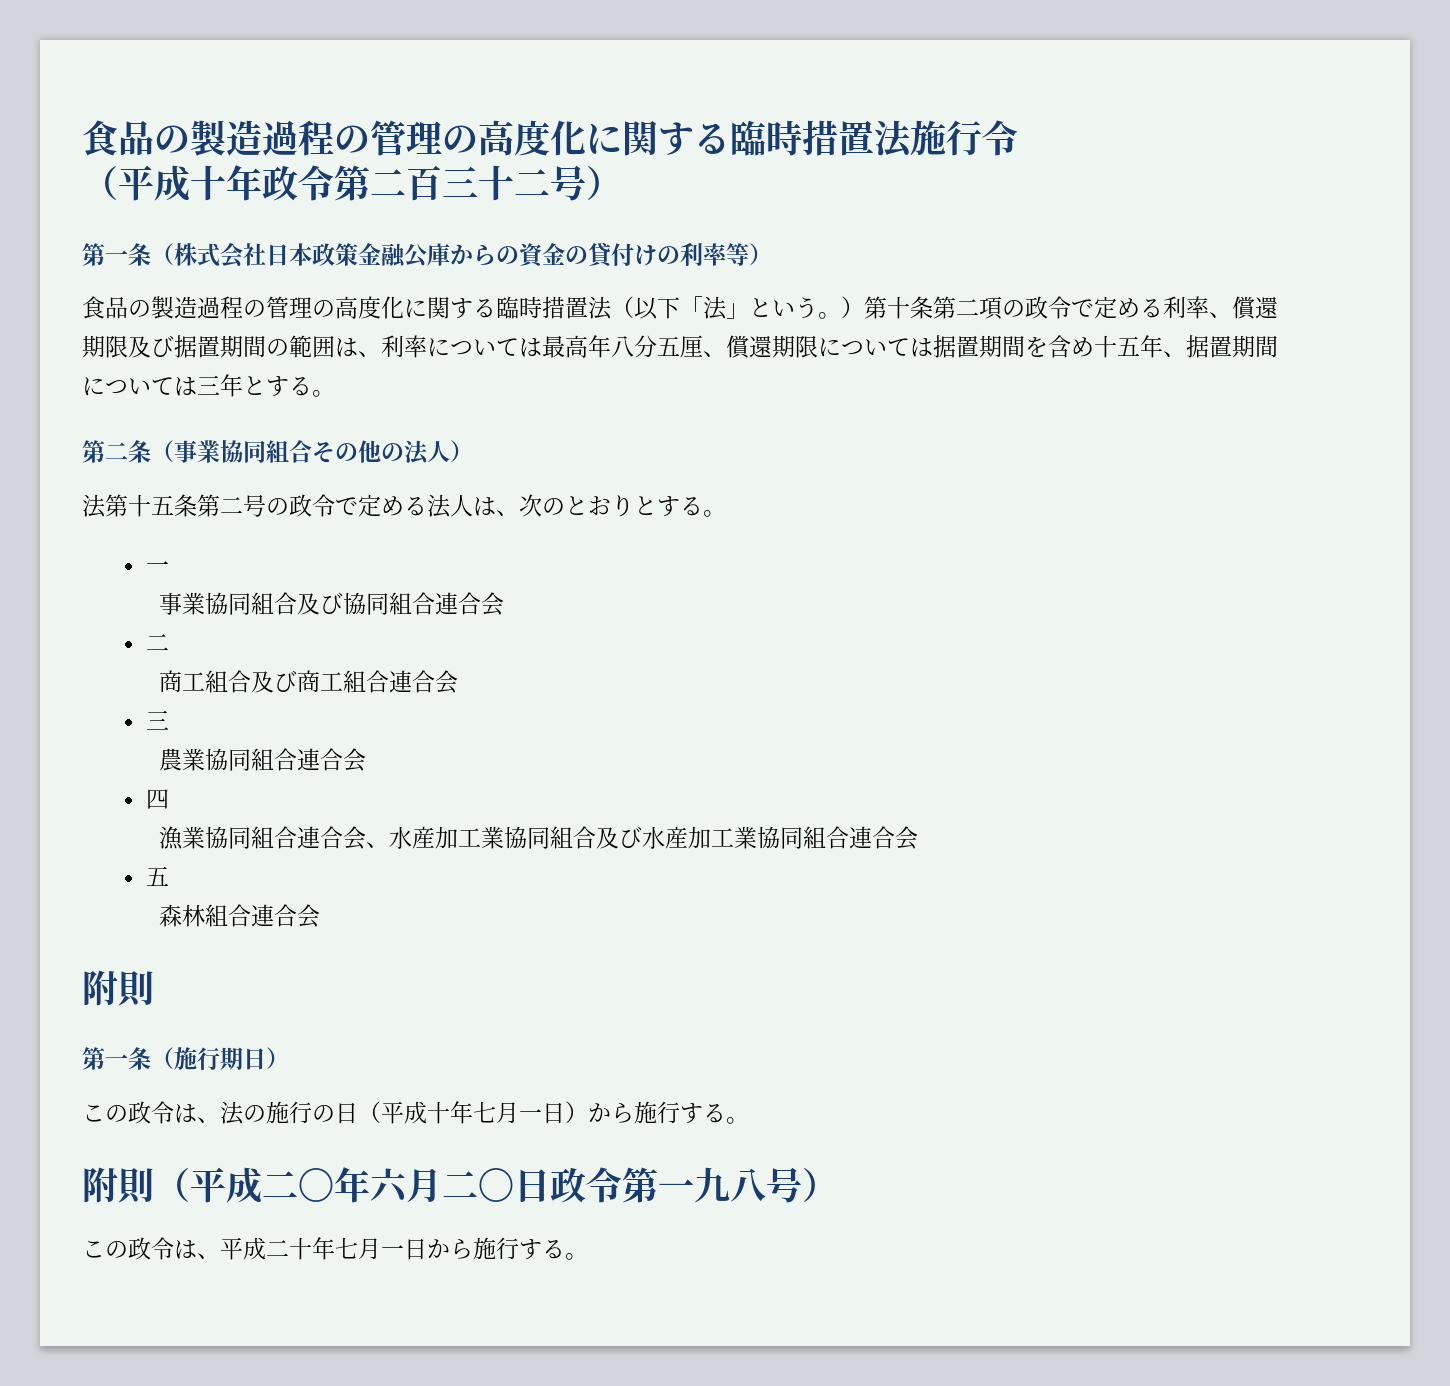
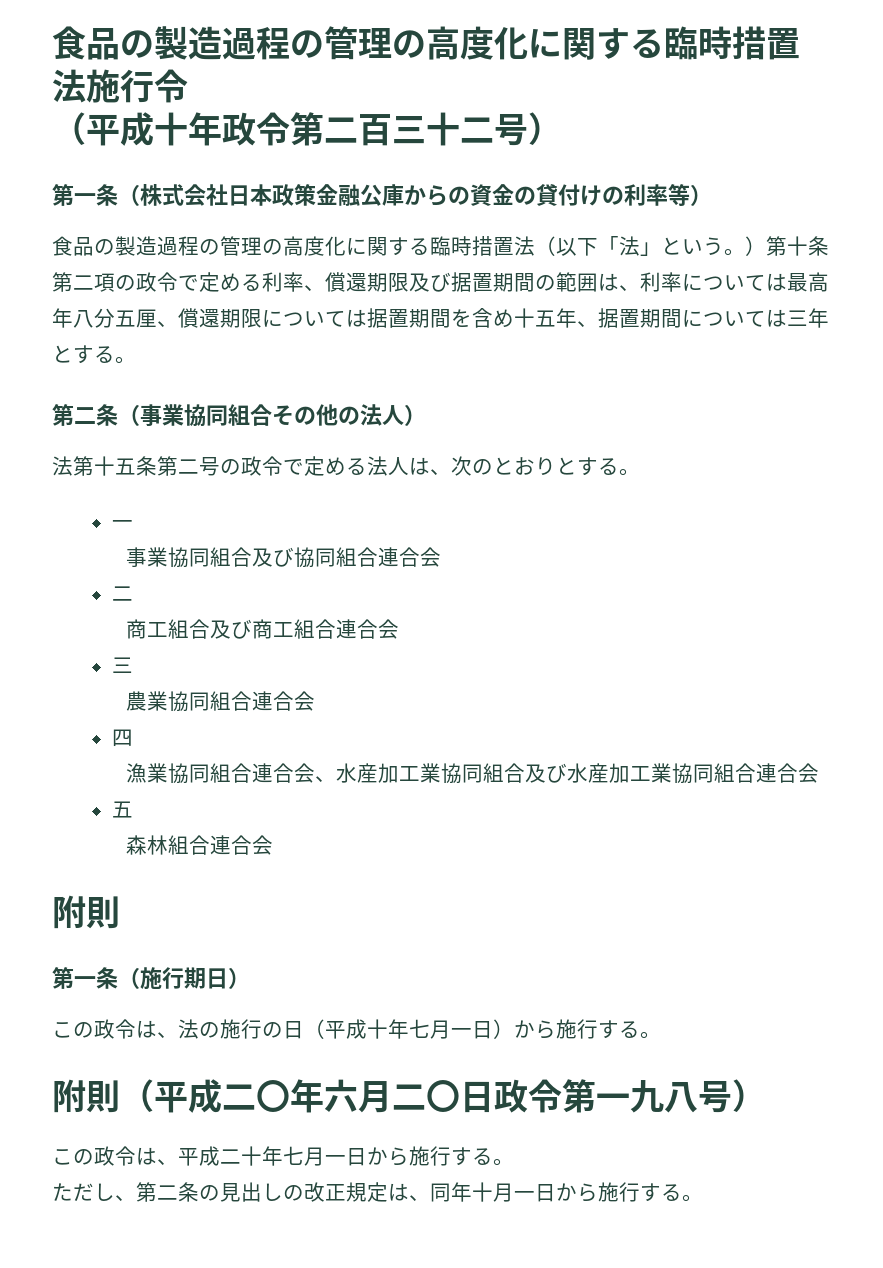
+ ただし、第二条の見出しの改正規定は、同年十月一日から施行する。

